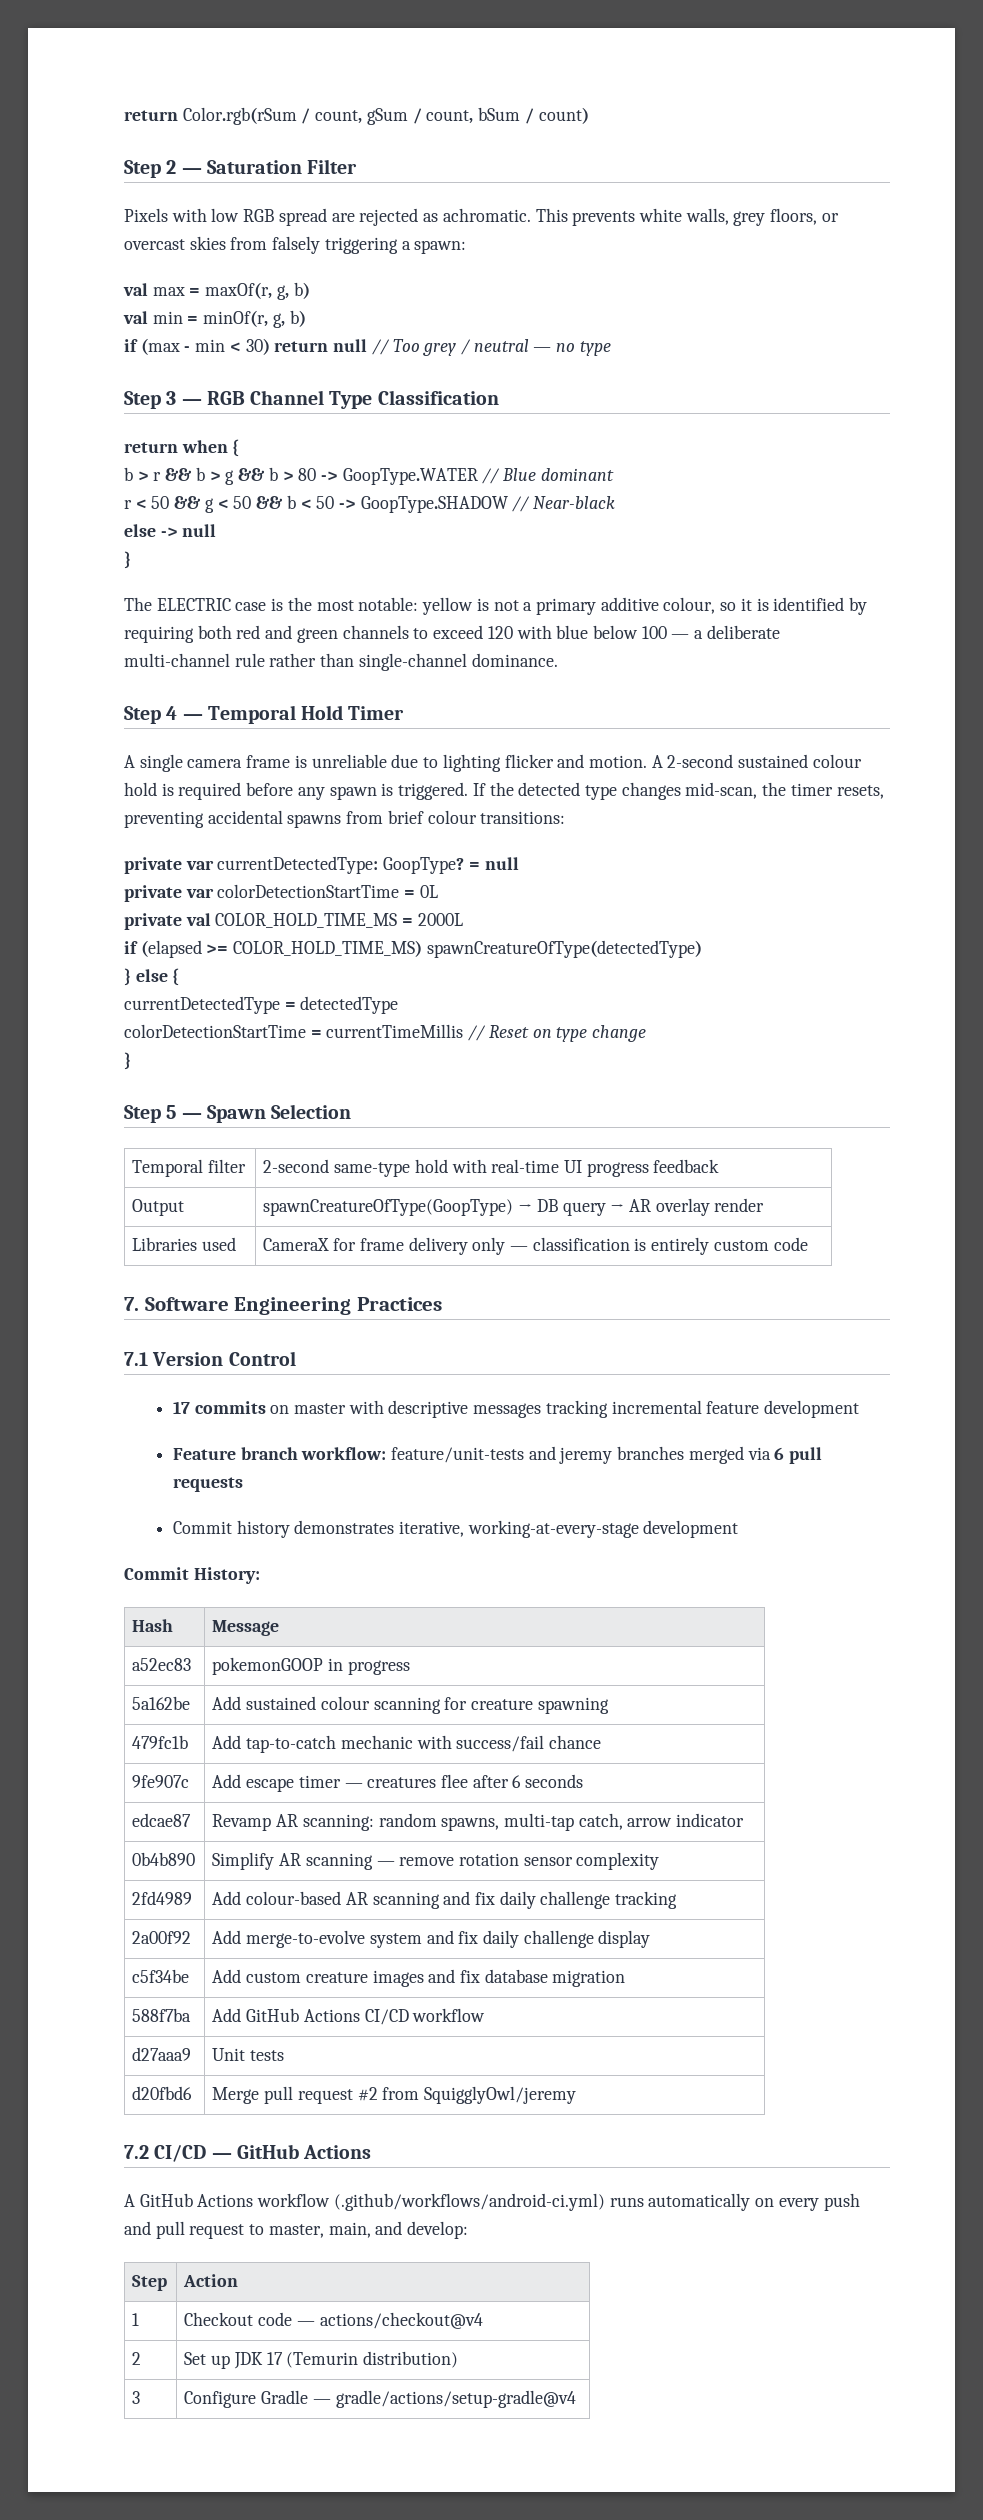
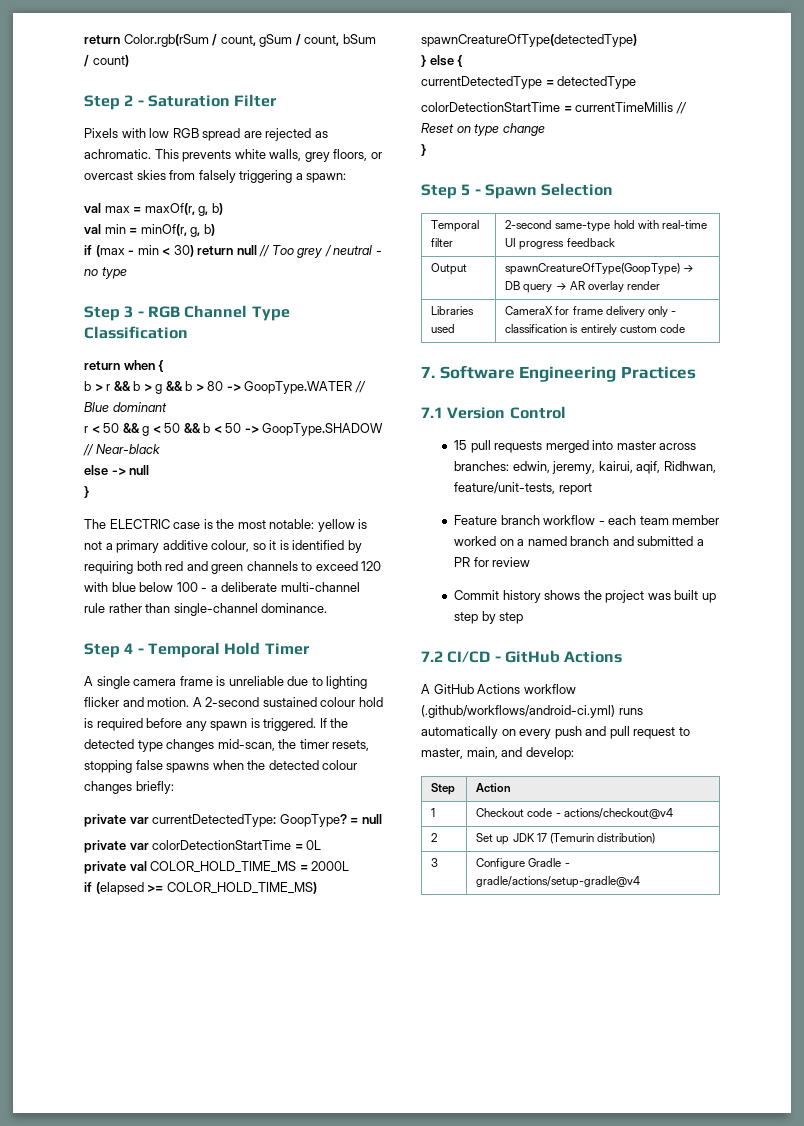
- Step 2 — Saturation Filter
+ Step 2 - Saturation Filter
- if (max - min < 30) return null // Too grey / neutral — no type
+ if (max - min < 30) return null // Too grey / neutral - no type
- Step 3 — RGB Channel Type Classification
+ Step 3 - RGB Channel Type Classification
- The ELECTRIC case is the most notable: yellow is not a primary additive colour, so it is identified by requiring both red and green channels to exceed 120 with blue below 100 — a deliberate multi-channel rule rather than single-channel dominance.
+ The ELECTRIC case is the most notable: yellow is not a primary additive colour, so it is identified by requiring both red and green channels to exceed 120 with blue below 100 - a deliberate multi-channel rule rather than single-channel dominance.
- Step 4 — Temporal Hold Timer
+ Step 4 - Temporal Hold Timer
- If the detected type changes mid-scan, the timer resets, preventing accidental spawns from brief colour transitions:
+ If the detected type changes mid-scan, the timer resets, stopping false spawns when the detected colour changes briefly:
- Step 5 — Spawn Selection
+ Step 5 - Spawn Selection
- Libraries used | CameraX for frame delivery only — classification is entirely custom code
+ Libraries used | CameraX for frame delivery only - classification is entirely custom code
- 17 commits on master with descriptive messages tracking incremental feature development
- Feature branch workflow: feature/unit-tests and jeremy branches merged via 6 pull requests
- Commit history demonstrates iterative, working-at-every-stage development
- Commit History:
- Hash | Message
- a52ec83 | pokemonGOOP in progress
- 5a162be | Add sustained colour scanning for creature spawning
- 479fc1b | Add tap-to-catch mechanic with success/fail chance
- 9fe907c | Add escape timer — creatures flee after 6 seconds
- edcae87 | Revamp AR scanning: random spawns, multi-tap catch, arrow indicator
- 0b4b890 | Simplify AR scanning — remove rotation sensor complexity
- 2fd4989 | Add colour-based AR scanning and fix daily challenge tracking
- 2a00f92 | Add merge-to-evolve system and fix daily challenge display
- c5f34be | Add custom creature images and fix database migration
- 588f7ba | Add GitHub Actions CI/CD workflow
- d27aaa9 | Unit tests
- d20fbd6 | Merge pull request #2 from SquigglyOwl/jeremy
+ 15 pull requests merged into master across branches: edwin, jeremy, kairui, aqif, Ridhwan, feature/unit-tests, report
+ Feature branch workflow - each team member worked on a named branch and submitted a PR for review
+ Commit history shows the project was built up step by step
- 7.2 CI/CD — GitHub Actions
+ 7.2 CI/CD - GitHub Actions
- 1 | Checkout code — actions/checkout@v4
+ 1 | Checkout code - actions/checkout@v4
- 3 | Configure Gradle — gradle/actions/setup-gradle@v4
+ 3 | Configure Gradle - gradle/actions/setup-gradle@v4

